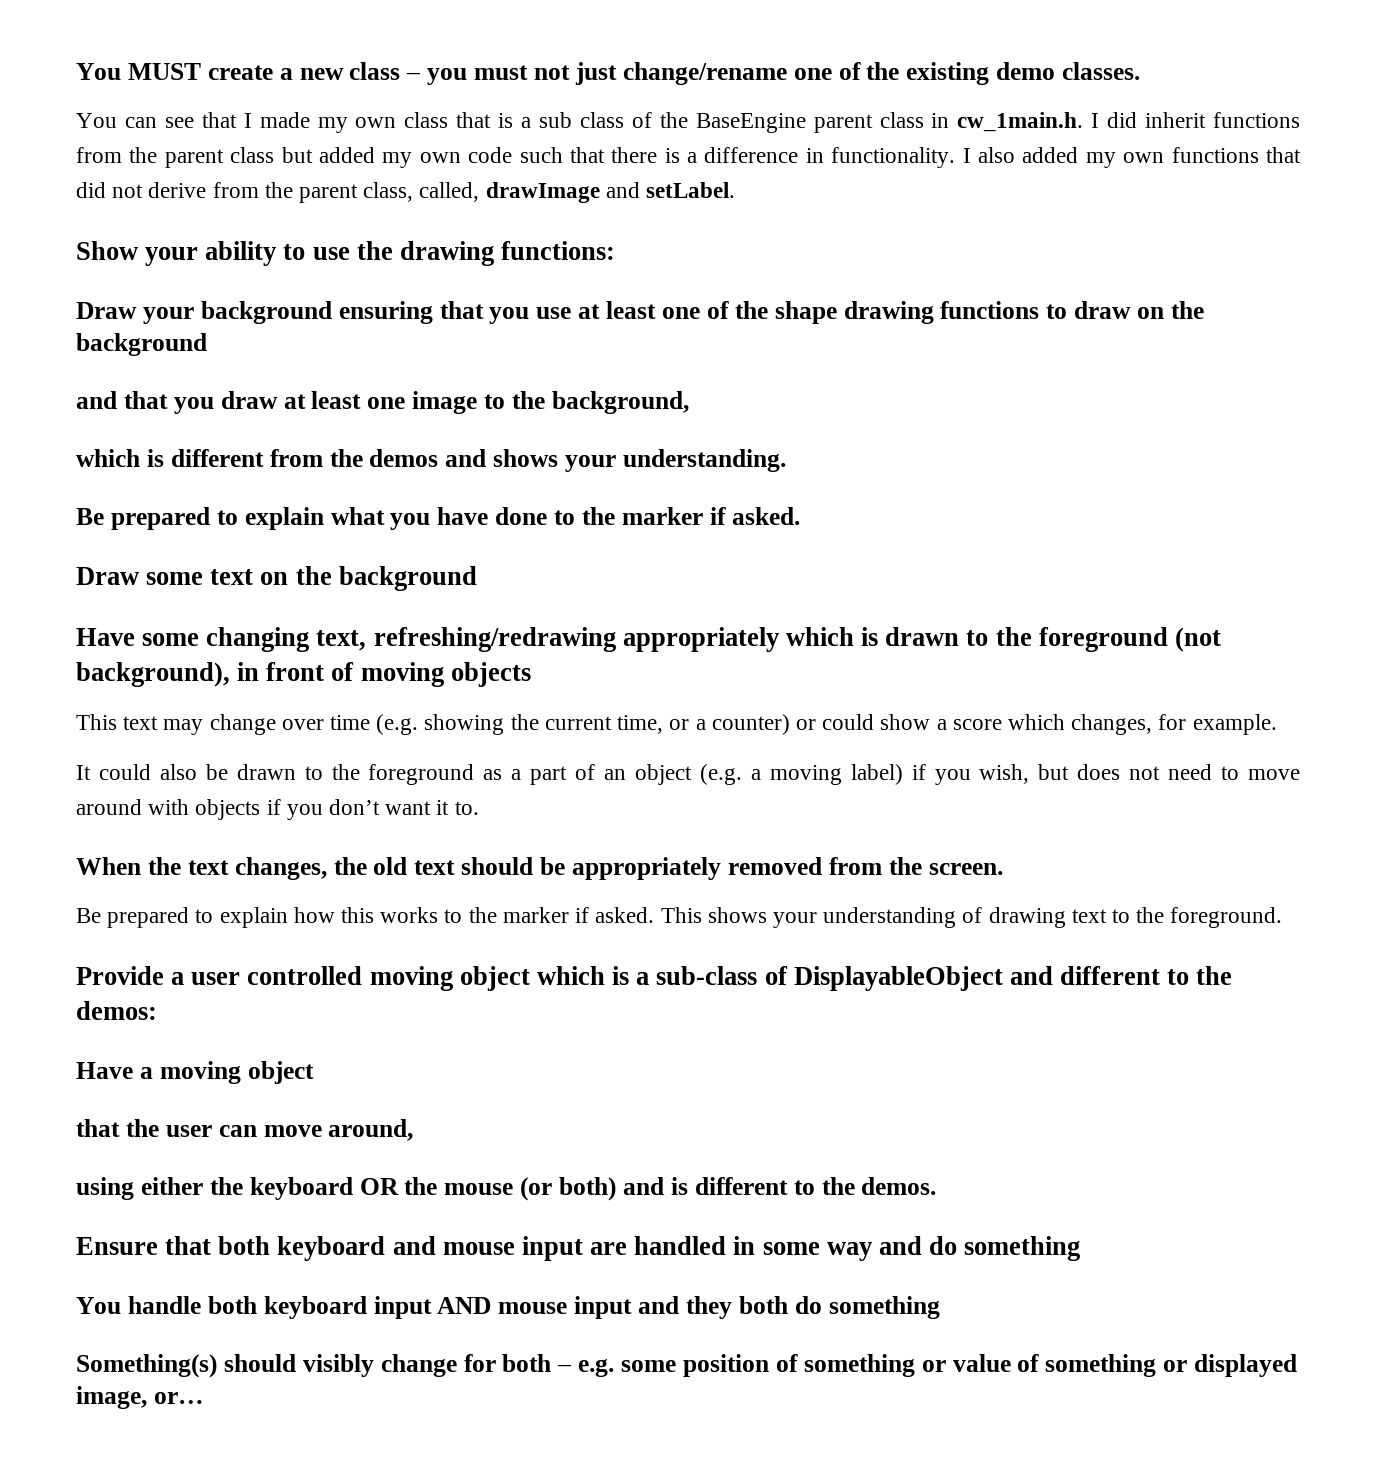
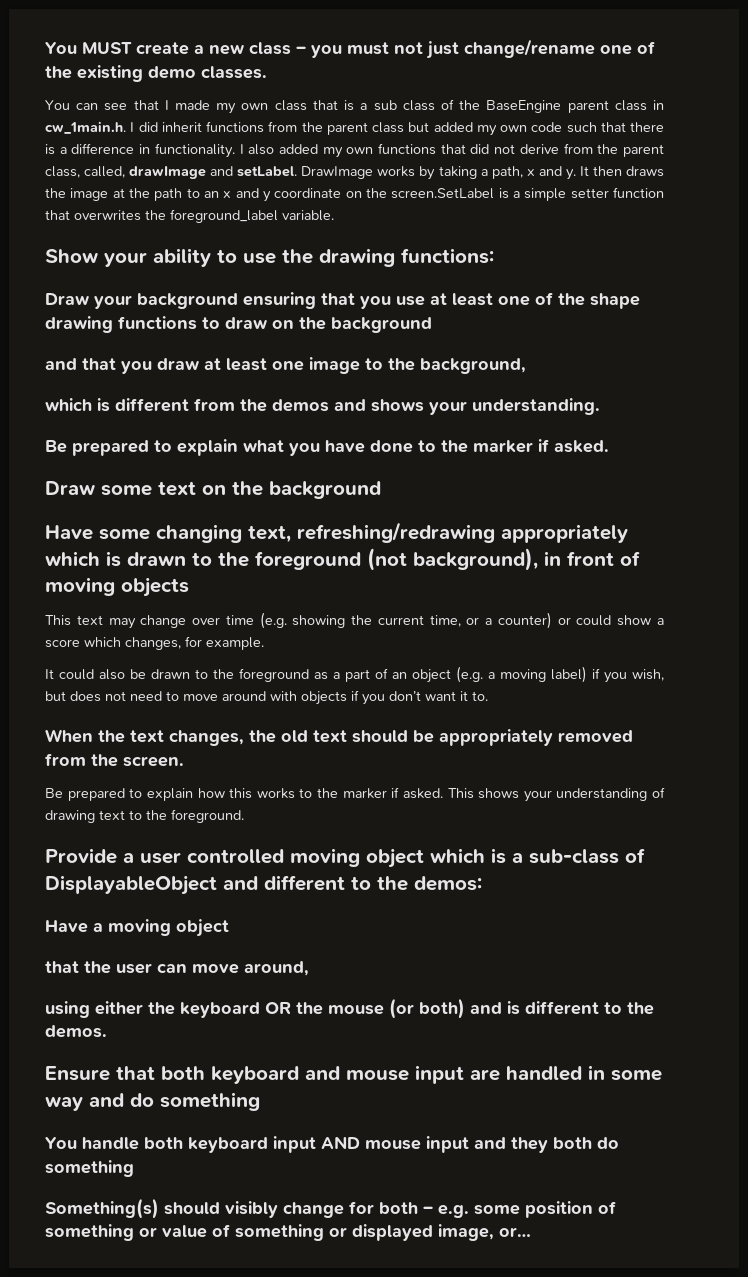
+ DrawImage works by taking a path, x and y. It then draws the image at the path to an x and y coordinate on the screen.SetLabel is a simple setter function that overwrites the foreground_label variable.

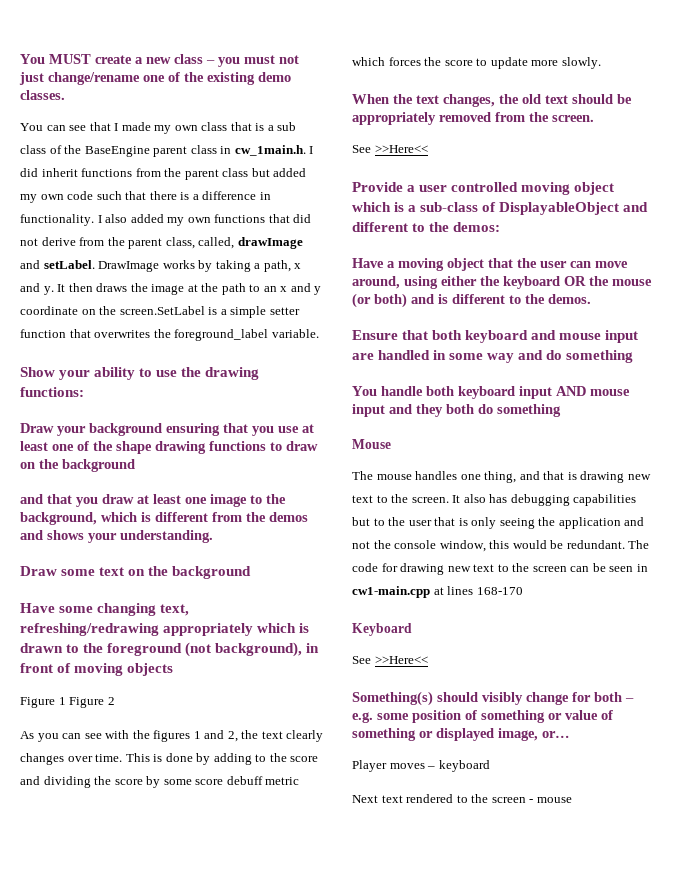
- and that you draw at least one image to the background,
- which is different from the demos and shows your understanding.
+ and that you draw at least one image to the background, which is different from the demos and shows your understanding.
- Be prepared to explain what you have done to the marker if asked.
- This text may change over time (e.g. showing the current time, or a counter) or could show a score which changes, for example.
- It could also be drawn to the foreground as a part of an object (e.g. a moving label) if you wish, but does not need to move around with objects if you don’t want it to.
+ Figure 1 Figure 2
+ As you can see with the figures 1 and 2, the text clearly changes over time. This is done by adding to the score and dividing the score by some score debuff metric which forces the score to update more slowly.
  When the text changes, the old text should be appropriately removed from the screen.
- Be prepared to explain how this works to the marker if asked. This shows your understanding of drawing text to the foreground.
+ See >>Here<<
- Have a moving object
- that the user can move around,
- using either the keyboard OR the mouse (or both) and is different to the demos.
+ Have a moving object that the user can move around, using either the keyboard OR the mouse (or both) and is different to the demos.
+ Mouse
+ The mouse handles one thing, and that is drawing new text to the screen. It also has debugging capabilities but to the user that is only seeing the application and not the console window, this would be redundant. The code for drawing new text to the screen can be seen in cw1-main.cpp at lines 168-170
+ Keyboard
+ See >>Here<<
+ Player moves – keyboard
+ Next text rendered to the screen - mouse

